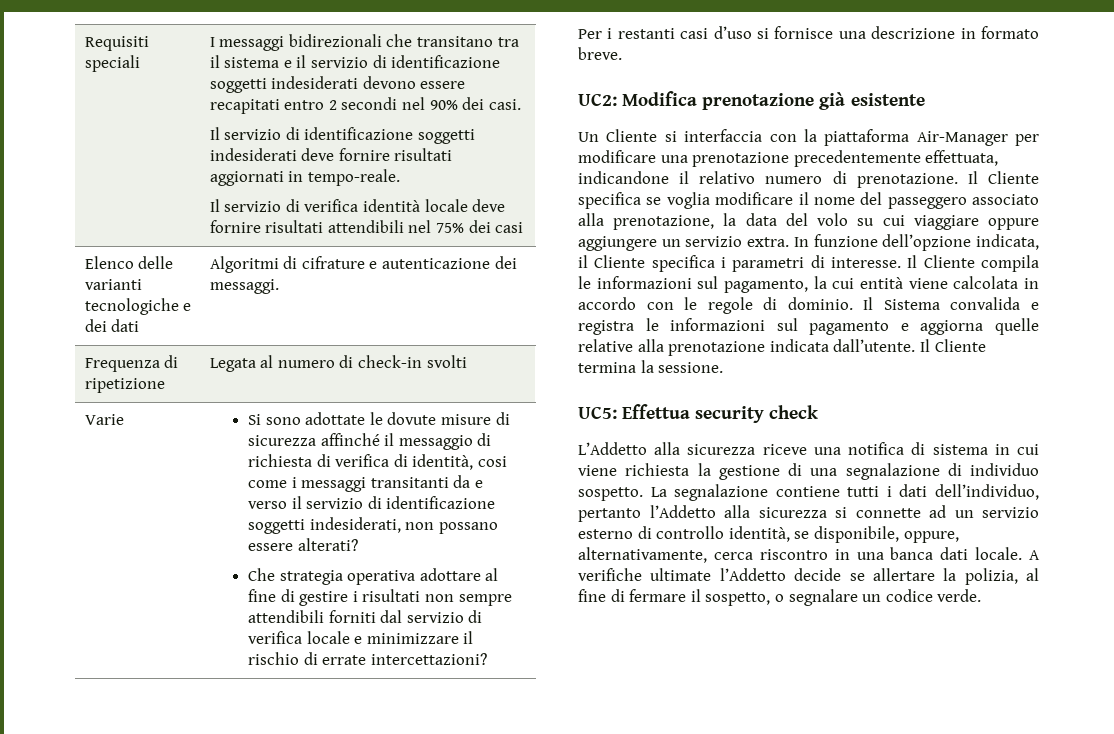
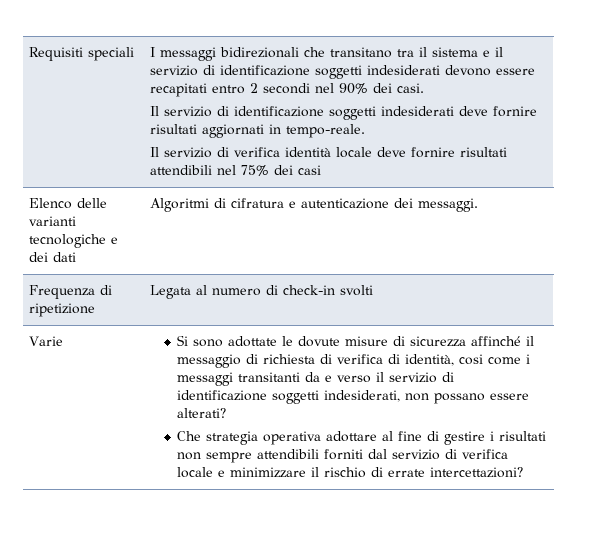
- Elenco delle varianti tecnologiche e dei dati | Algoritmi di cifrature e autenticazione dei messaggi.
+ Elenco delle varianti tecnologiche e dei dati | Algoritmi di cifratura e autenticazione dei messaggi.
- Per i restanti casi d’uso si fornisce una descrizione in formato breve.
- UC2: Modifica prenotazione già esistente
- Un Cliente si interfaccia con la piattaforma Air-Manager per modificare una prenotazione precedentemente effettuata, indicandone il relativo numero di prenotazione. Il Cliente specifica se voglia modificare il nome del passeggero associato alla prenotazione, la data del volo su cui viaggiare oppure aggiungere un servizio extra. In funzione dell’opzione indicata, il Cliente specifica i parametri di interesse. Il Cliente compila le informazioni sul pagamento, la cui entità viene calcolata in accordo con le regole di dominio. Il Sistema convalida e registra le informazioni sul pagamento e aggiorna quelle relative alla prenotazione indicata dall’utente. Il Cliente termina la sessione.
- UC5: Effettua security check
- L’Addetto alla sicurezza riceve una notifica di sistema in cui viene richiesta la gestione di una segnalazione di individuo sospetto. La segnalazione contiene tutti i dati dell’individuo, pertanto l’Addetto alla sicurezza si connette ad un servizio esterno di controllo identità, se disponibile, oppure, alternativamente, cerca riscontro in una banca dati locale. A verifiche ultimate l’Addetto decide se allertare la polizia, al fine di fermare il sospetto, o segnalare un codice verde.

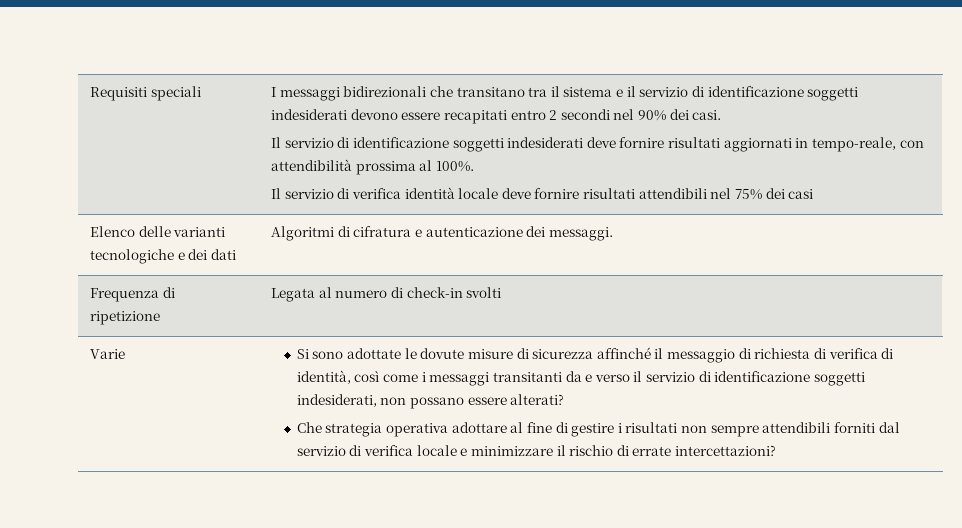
- Il servizio di identificazione soggetti indesiderati deve fornire risultati aggiornati in tempo-reale.
+ Il servizio di identificazione soggetti indesiderati deve fornire risultati aggiornati in tempo-reale, con attendibilità prossima al 100%.
- Si sono adottate le dovute misure di sicurezza affinché il messaggio di richiesta di verifica di identità, cosi come i messaggi transitanti da e verso il servizio di identificazione soggetti indesiderati, non possano essere alterati?
+ Si sono adottate le dovute misure di sicurezza affinché il messaggio di richiesta di verifica di identità, così come i messaggi transitanti da e verso il servizio di identificazione soggetti indesiderati, non possano essere alterati?

